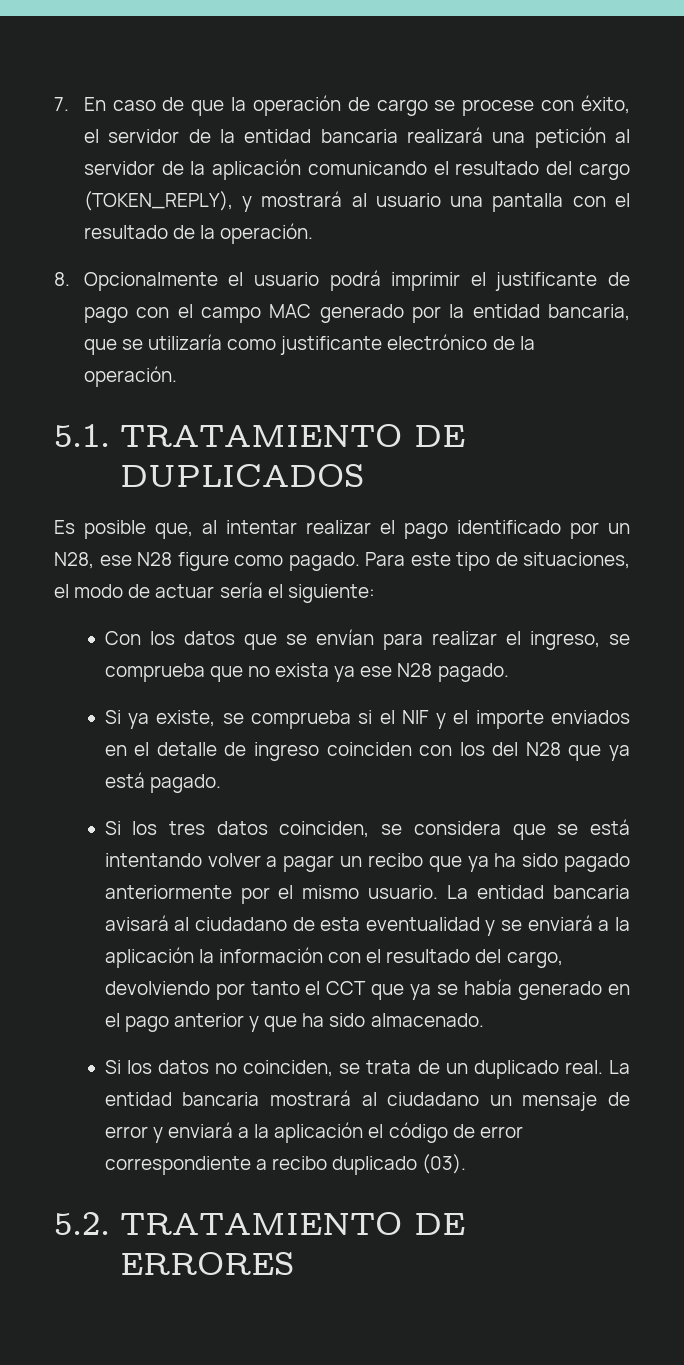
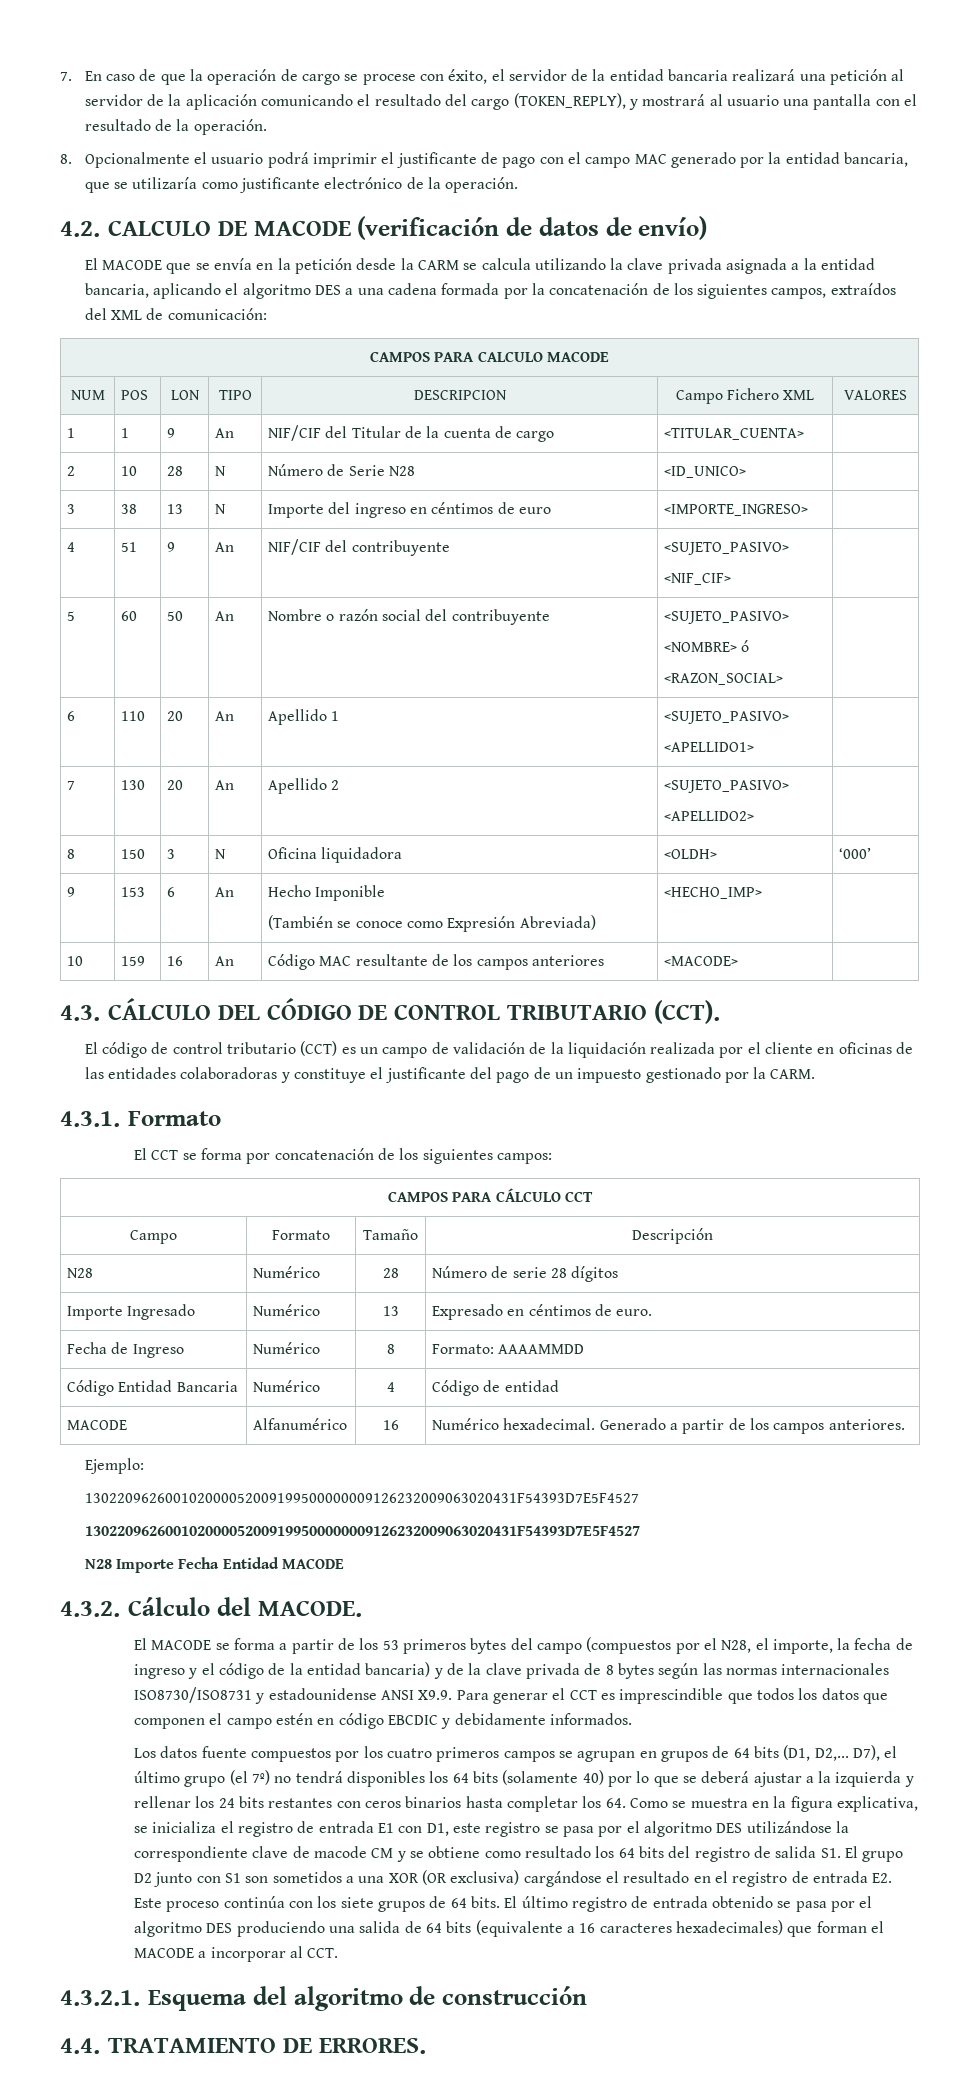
- 5.1. TRATAMIENTO DE DUPLICADOS
- Es posible que, al intentar realizar el pago identificado por un N28, ese N28 figure como pagado. Para este tipo de situaciones, el modo de actuar sería el siguiente:
- Con los datos que se envían para realizar el ingreso, se comprueba que no exista ya ese N28 pagado.
- Si ya existe, se comprueba si el NIF y el importe enviados en el detalle de ingreso coinciden con los del N28 que ya está pagado.
- Si los tres datos coinciden, se considera que se está intentando volver a pagar un recibo que ya ha sido pagado anteriormente por el mismo usuario. La entidad bancaria avisará al ciudadano de esta eventualidad y se enviará a la aplicación la información con el resultado del cargo, devolviendo por tanto el CCT que ya se había generado en el pago anterior y que ha sido almacenado.
- Si los datos no coinciden, se trata de un duplicado real. La entidad bancaria mostrará al ciudadano un mensaje de error y enviará a la aplicación el código de error correspondiente a recibo duplicado (03).
- 5.2. TRATAMIENTO DE ERRORES
+ 4.2. CALCULO DE MACODE (verificación de datos de envío)
+ El MACODE que se envía en la petición desde la CARM se calcula utilizando la clave privada asignada a la entidad bancaria, aplicando el algoritmo DES a una cadena formada por la concatenación de los siguientes campos, extraídos del XML de comunicación:
+ CAMPOS PARA CALCULO MACODE
+ NUM | POS | LON | TIPO | DESCRIPCION | Campo Fichero XML | VALORES
+ 1 | 1 | 9 | An | NIF/CIF del Titular de la cuenta de cargo | <TITULAR_CUENTA> |
+ 2 | 10 | 28 | N | Número de Serie N28 | <ID_UNICO> |
+ 3 | 38 | 13 | N | Importe del ingreso en céntimos de euro | <IMPORTE_INGRESO> |
+ 4 | 51 | 9 | An | NIF/CIF del contribuyente | <SUJETO_PASIVO>
+ <NIF_CIF> |
+ 5 | 60 | 50 | An | Nombre o razón social del contribuyente | <SUJETO_PASIVO>
+ <NOMBRE> ó
+ <RAZON_SOCIAL> |
+ 6 | 110 | 20 | An | Apellido 1 | <SUJETO_PASIVO>
+ <APELLIDO1> |
+ 7 | 130 | 20 | An | Apellido 2 | <SUJETO_PASIVO>
+ <APELLIDO2> |
+ 8 | 150 | 3 | N | Oficina liquidadora | <OLDH> | ‘000’
+ 9 | 153 | 6 | An | Hecho Imponible
+ (También se conoce como Expresión Abreviada) | <HECHO_IMP> |
+ 10 | 159 | 16 | An | Código MAC resultante de los campos anteriores | <MACODE> |
+ 4.3. CÁLCULO DEL CÓDIGO DE CONTROL TRIBUTARIO (CCT).
+ El código de control tributario (CCT) es un campo de validación de la liquidación realizada por el cliente en oficinas de las entidades colaboradoras y constituye el justificante del pago de un impuesto gestionado por la CARM.
+ 4.3.1. Formato
+ El CCT se forma por concatenación de los siguientes campos:
+ CAMPOS PARA CÁLCULO CCT
+ Campo | Formato | Tamaño | Descripción
+ N28 | Numérico | 28 | Número de serie 28 dígitos
+ Importe Ingresado | Numérico | 13 | Expresado en céntimos de euro.
+ Fecha de Ingreso | Numérico | 8 | Formato: AAAAMMDD
+ Código Entidad Bancaria | Numérico | 4 | Código de entidad
+ MACODE | Alfanumérico | 16 | Numérico hexadecimal. Generado a partir de los campos anteriores.
+ Ejemplo:
+ 130220962600102000052009199500000009126232009063020431F54393D7E5F4527
+ 130220962600102000052009199500000009126232009063020431F54393D7E5F4527
+ N28 Importe Fecha Entidad MACODE
+ 4.3.2. Cálculo del MACODE.
+ El MACODE se forma a partir de los 53 primeros bytes del campo (compuestos por el N28, el importe, la fecha de ingreso y el código de la entidad bancaria) y de la clave privada de 8 bytes según las normas internacionales ISO8730/ISO8731 y estadounidense ANSI X9.9. Para generar el CCT es imprescindible que todos los datos que componen el campo estén en código EBCDIC y debidamente informados.
+ Los datos fuente compuestos por los cuatro primeros campos se agrupan en grupos de 64 bits (D1, D2,... D7), el último grupo (el 7º) no tendrá disponibles los 64 bits (solamente 40) por lo que se deberá ajustar a la izquierda y rellenar los 24 bits restantes con ceros binarios hasta completar los 64. Como se muestra en la figura explicativa, se inicializa el registro de entrada E1 con D1, este registro se pasa por el algoritmo DES utilizándose la correspondiente clave de macode CM y se obtiene como resultado los 64 bits del registro de salida S1. El grupo D2 junto con S1 son sometidos a una XOR (OR exclusiva) cargándose el resultado en el registro de entrada E2. Este proceso continúa con los siete grupos de 64 bits. El último registro de entrada obtenido se pasa por el algoritmo DES produciendo una salida de 64 bits (equivalente a 16 caracteres hexadecimales) que forman el MACODE a incorporar al CCT.
+ 4.3.2.1. Esquema del algoritmo de construcción
+ 4.4. TRATAMIENTO DE ERRORES.

